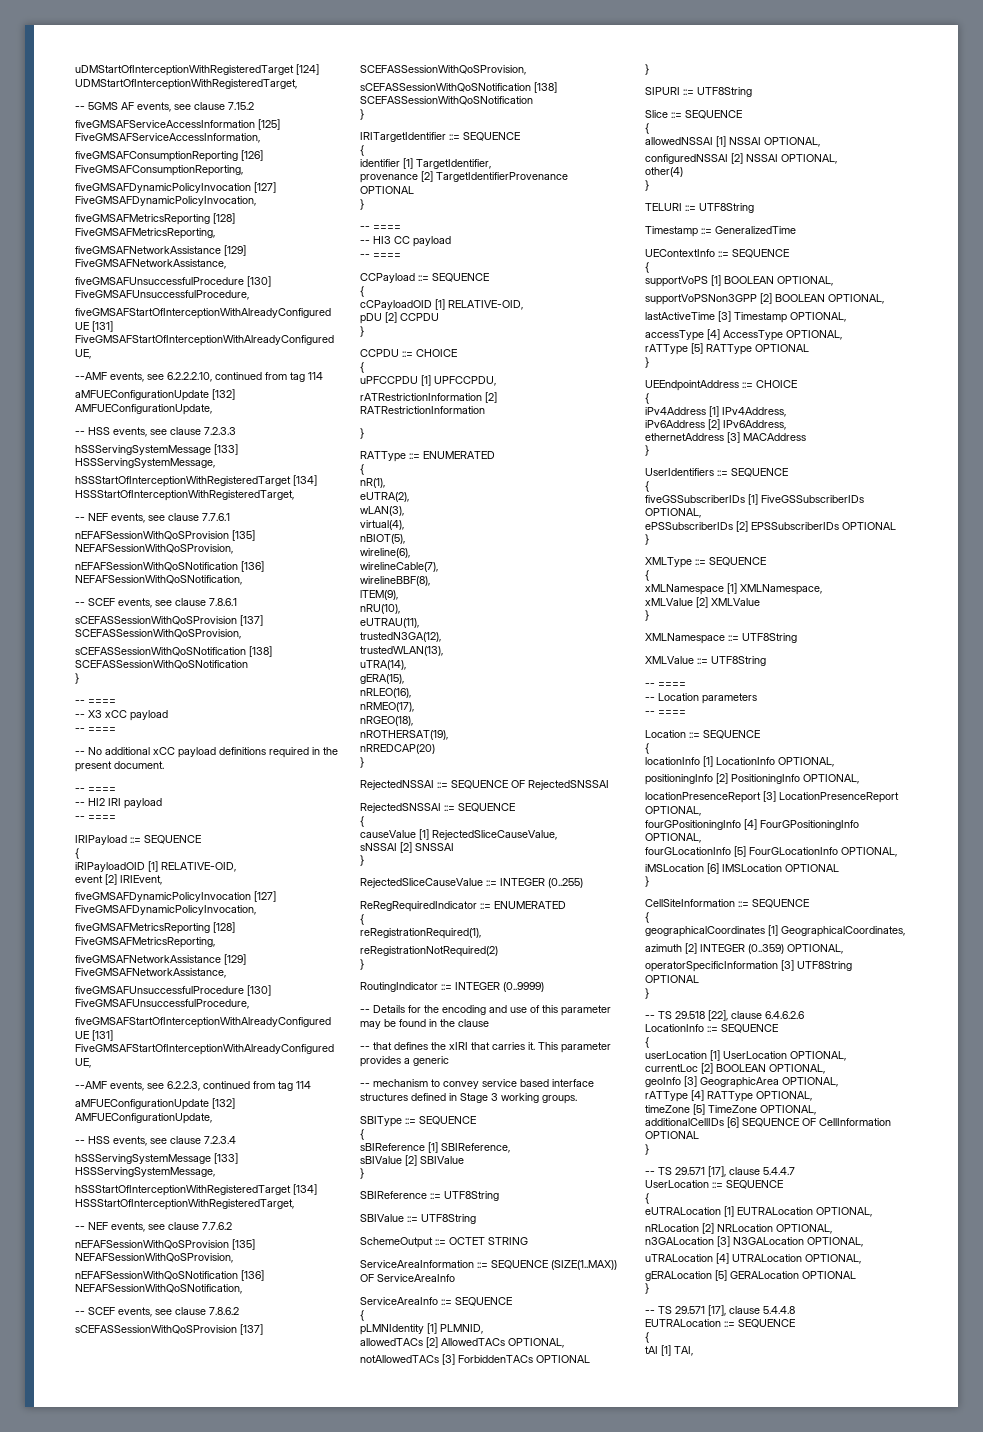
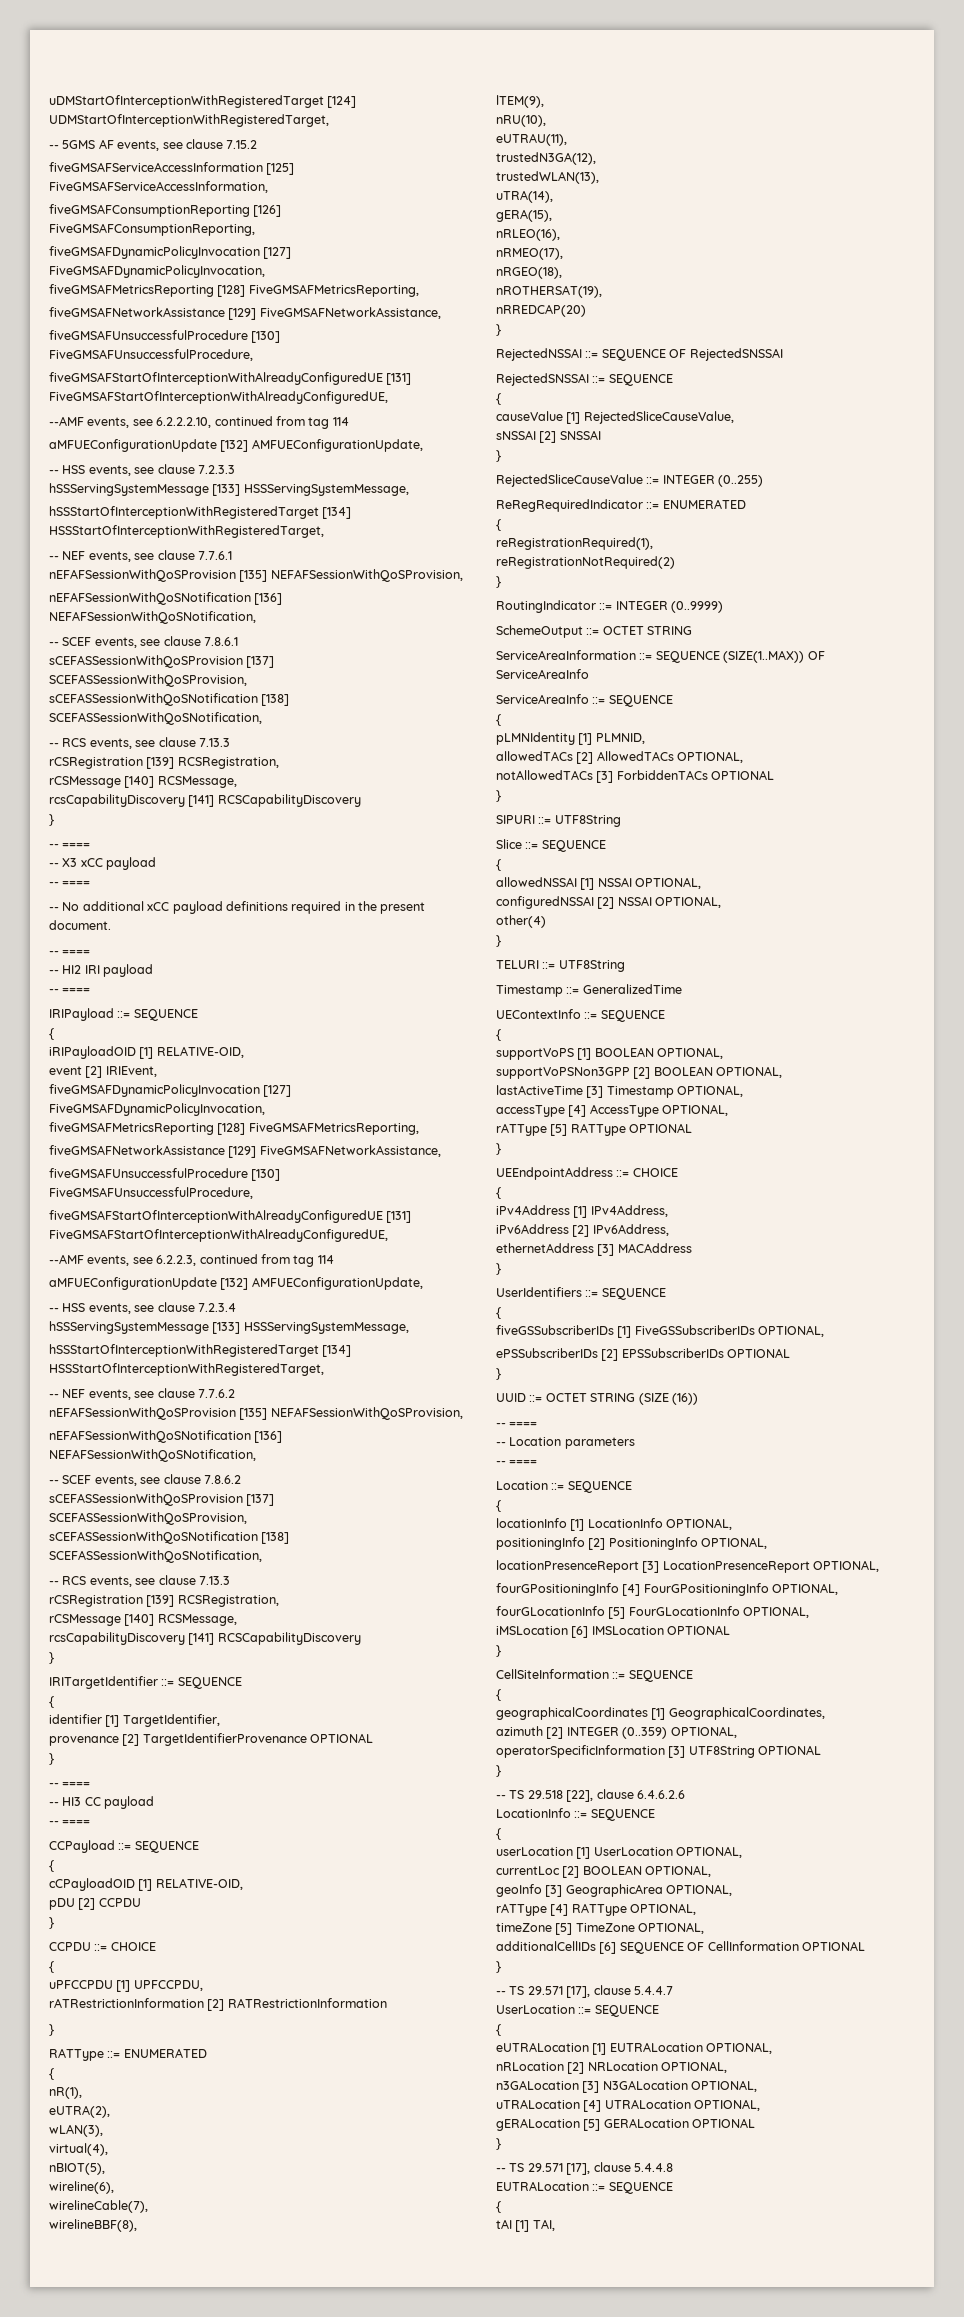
  -- SCEF events, see clause 7.8.6.1
  sCEFASSessionWithQoSProvision [137] SCEFASSessionWithQoSProvision,
- sCEFASSessionWithQoSNotification [138] SCEFASSessionWithQoSNotification
+ sCEFASSessionWithQoSNotification [138] SCEFASSessionWithQoSNotification,
+ -- RCS events, see clause 7.13.3
+ rCSRegistration [139] RCSRegistration,
+ rCSMessage [140] RCSMessage,
+ rcsCapabilityDiscovery [141] RCSCapabilityDiscovery
  -- SCEF events, see clause 7.8.6.2
  sCEFASSessionWithQoSProvision [137] SCEFASSessionWithQoSProvision,
- sCEFASSessionWithQoSNotification [138] SCEFASSessionWithQoSNotification
+ sCEFASSessionWithQoSNotification [138] SCEFASSessionWithQoSNotification,
+ -- RCS events, see clause 7.13.3
+ rCSRegistration [139] RCSRegistration,
+ rCSMessage [140] RCSMessage,
+ rcsCapabilityDiscovery [141] RCSCapabilityDiscovery
- -- Details for the encoding and use of this parameter may be found in the clause
- -- that defines the xIRI that carries it. This parameter provides a generic
- -- mechanism to convey service based interface structures defined in Stage 3 working groups.
- SBIType ::= SEQUENCE
- {
- sBIReference [1] SBIReference,
- sBIValue [2] SBIValue
- }
- SBIReference ::= UTF8String
- SBIValue ::= UTF8String
- XMLType ::= SEQUENCE
- {
- xMLNamespace [1] XMLNamespace,
- xMLValue [2] XMLValue
- }
- XMLNamespace ::= UTF8String
- XMLValue ::= UTF8String
+ UUID ::= OCTET STRING (SIZE (16))

